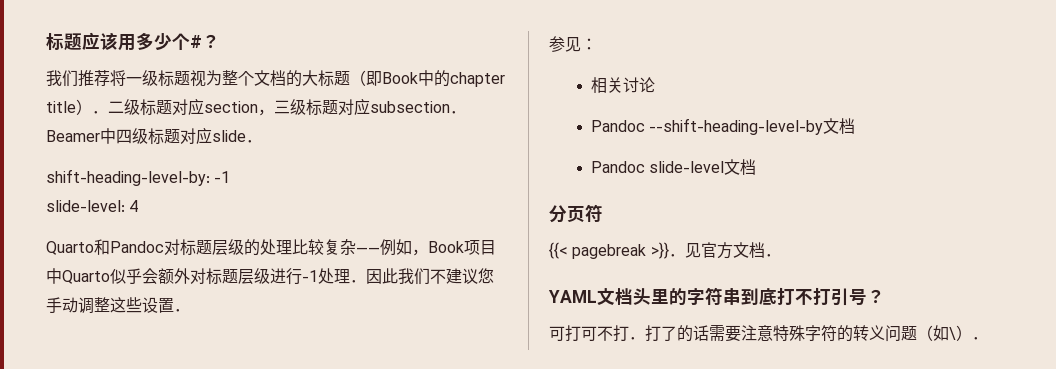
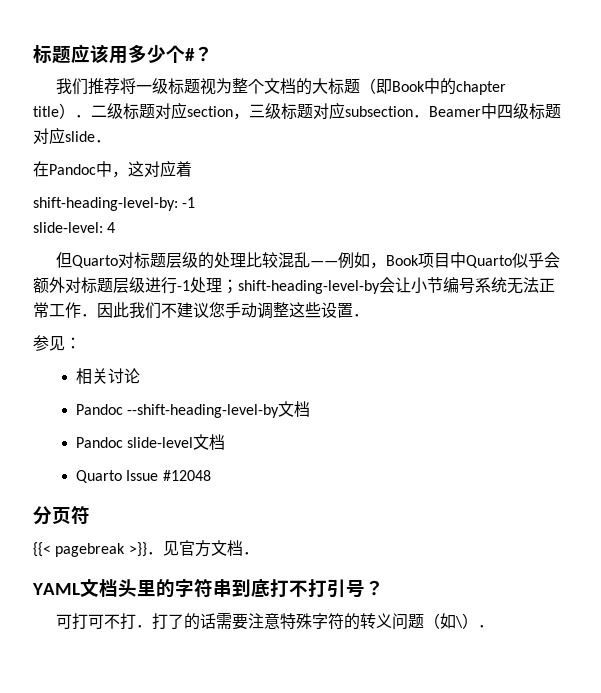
+ 在Pandoc中，这对应着
- Quarto和Pandoc对标题层级的处理比较复杂——例如，Book项目中Quarto似乎会额外对标题层级进行-1处理．因此我们不建议您手动调整这些设置．
+ 但Quarto对标题层级的处理比较混乱——例如，Book项目中Quarto似乎会额外对标题层级进行-1处理；shift-heading-level-by会让小节编号系统无法正常工作．因此我们不建议您手动调整这些设置．
+ Quarto Issue #12048

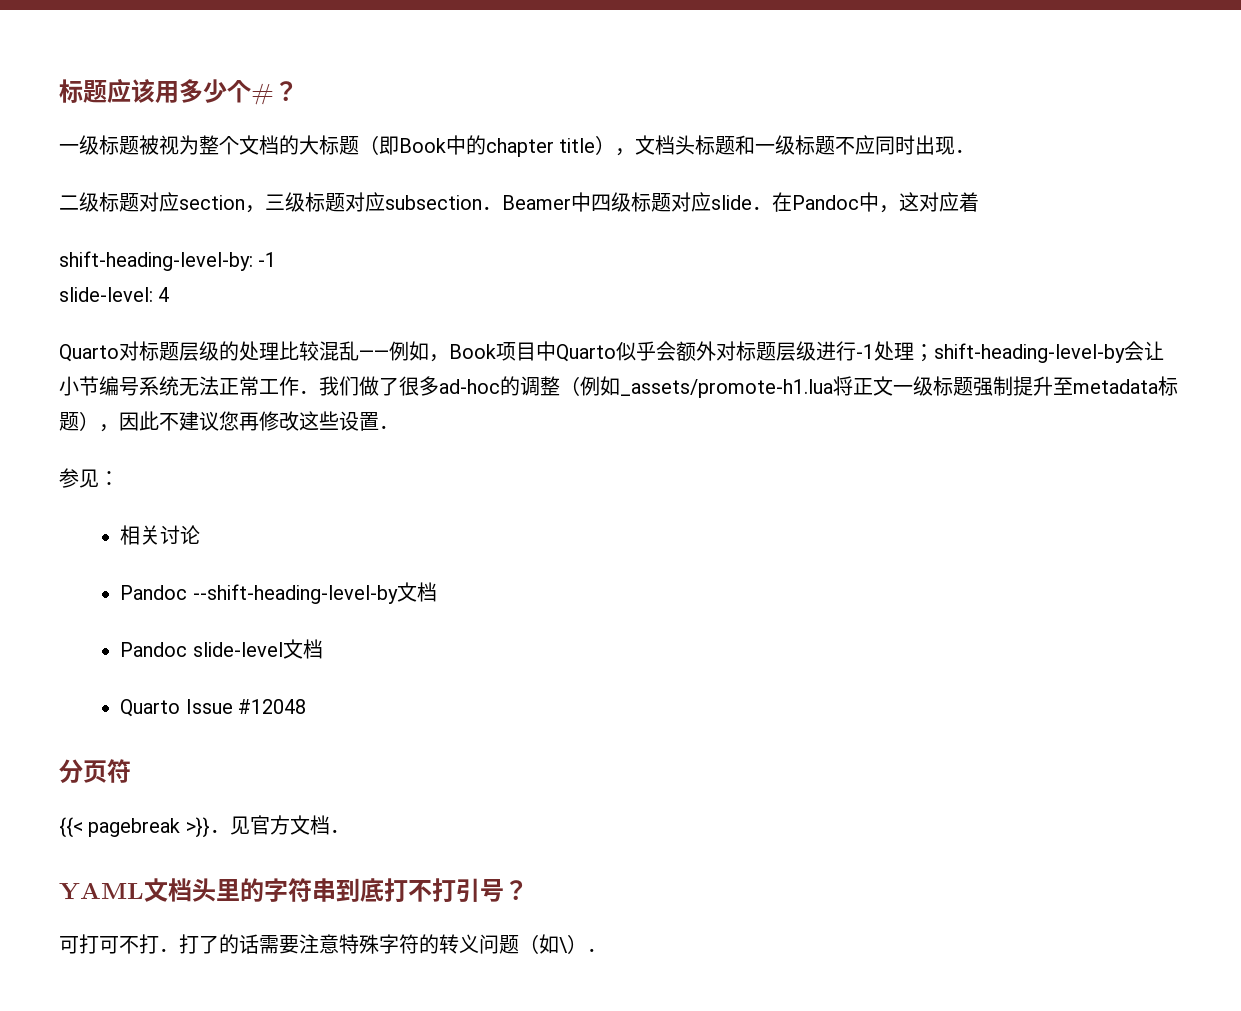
- 我们推荐将一级标题视为整个文档的大标题（即Book中的chapter title）．二级标题对应section，三级标题对应subsection．Beamer中四级标题对应slide．
- 在Pandoc中，这对应着
+ 一级标题被视为整个文档的大标题（即Book中的chapter title），文档头标题和一级标题不应同时出现．
+ 二级标题对应section，三级标题对应subsection．Beamer中四级标题对应slide．在Pandoc中，这对应着
- 但Quarto对标题层级的处理比较混乱——例如，Book项目中Quarto似乎会额外对标题层级进行-1处理；shift-heading-level-by会让小节编号系统无法正常工作．因此我们不建议您手动调整这些设置．
+ Quarto对标题层级的处理比较混乱——例如，Book项目中Quarto似乎会额外对标题层级进行-1处理；shift-heading-level-by会让小节编号系统无法正常工作．我们做了很多ad-hoc的调整（例如_assets/promote-h1.lua将正文一级标题强制提升至metadata标题），因此不建议您再修改这些设置．

